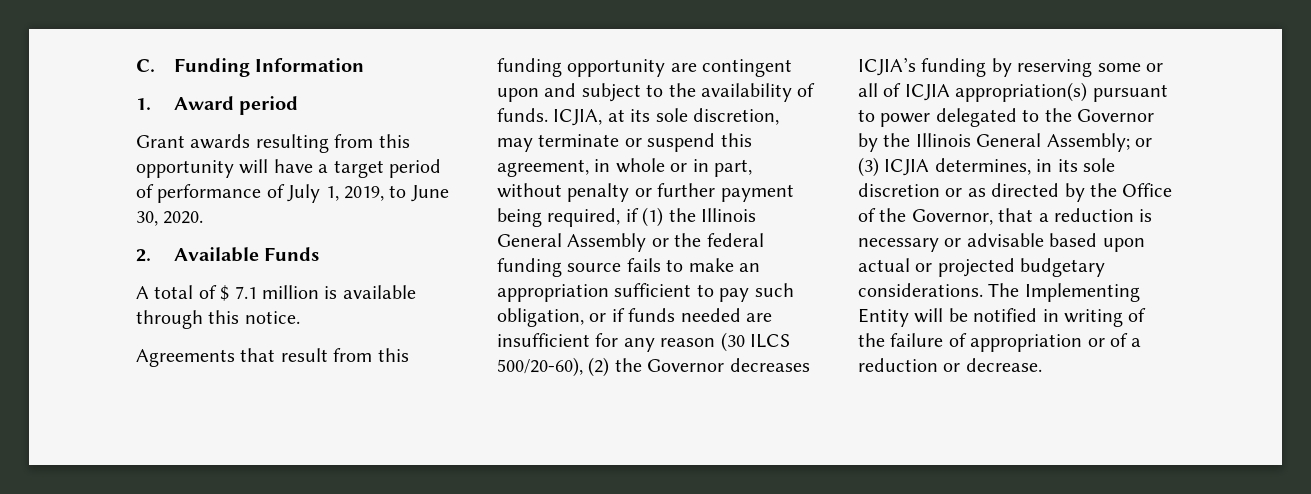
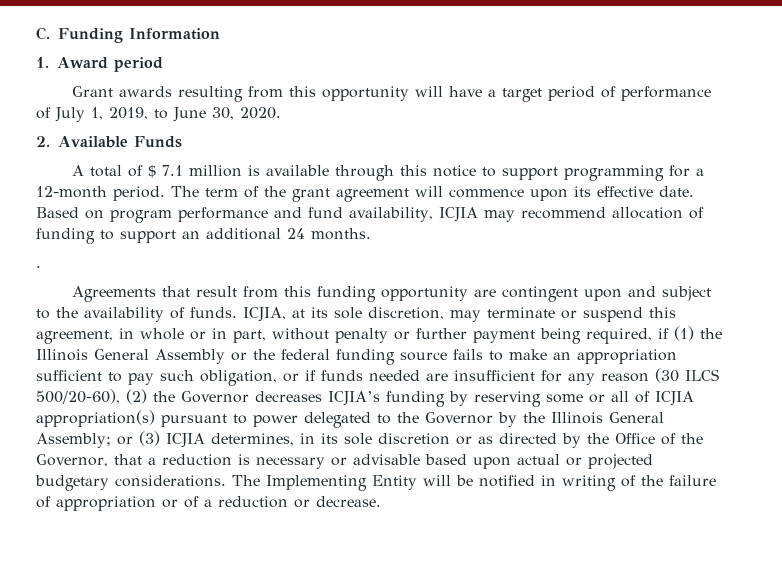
- A total of $ 7.1 million is available through this notice.
+ A total of $ 7.1 million is available through this notice to support programming for a 12-month period. The term of the grant agreement will commence upon its effective date. Based on program performance and fund availability, ICJIA may recommend allocation of funding to support an additional 24 months.
+ .

